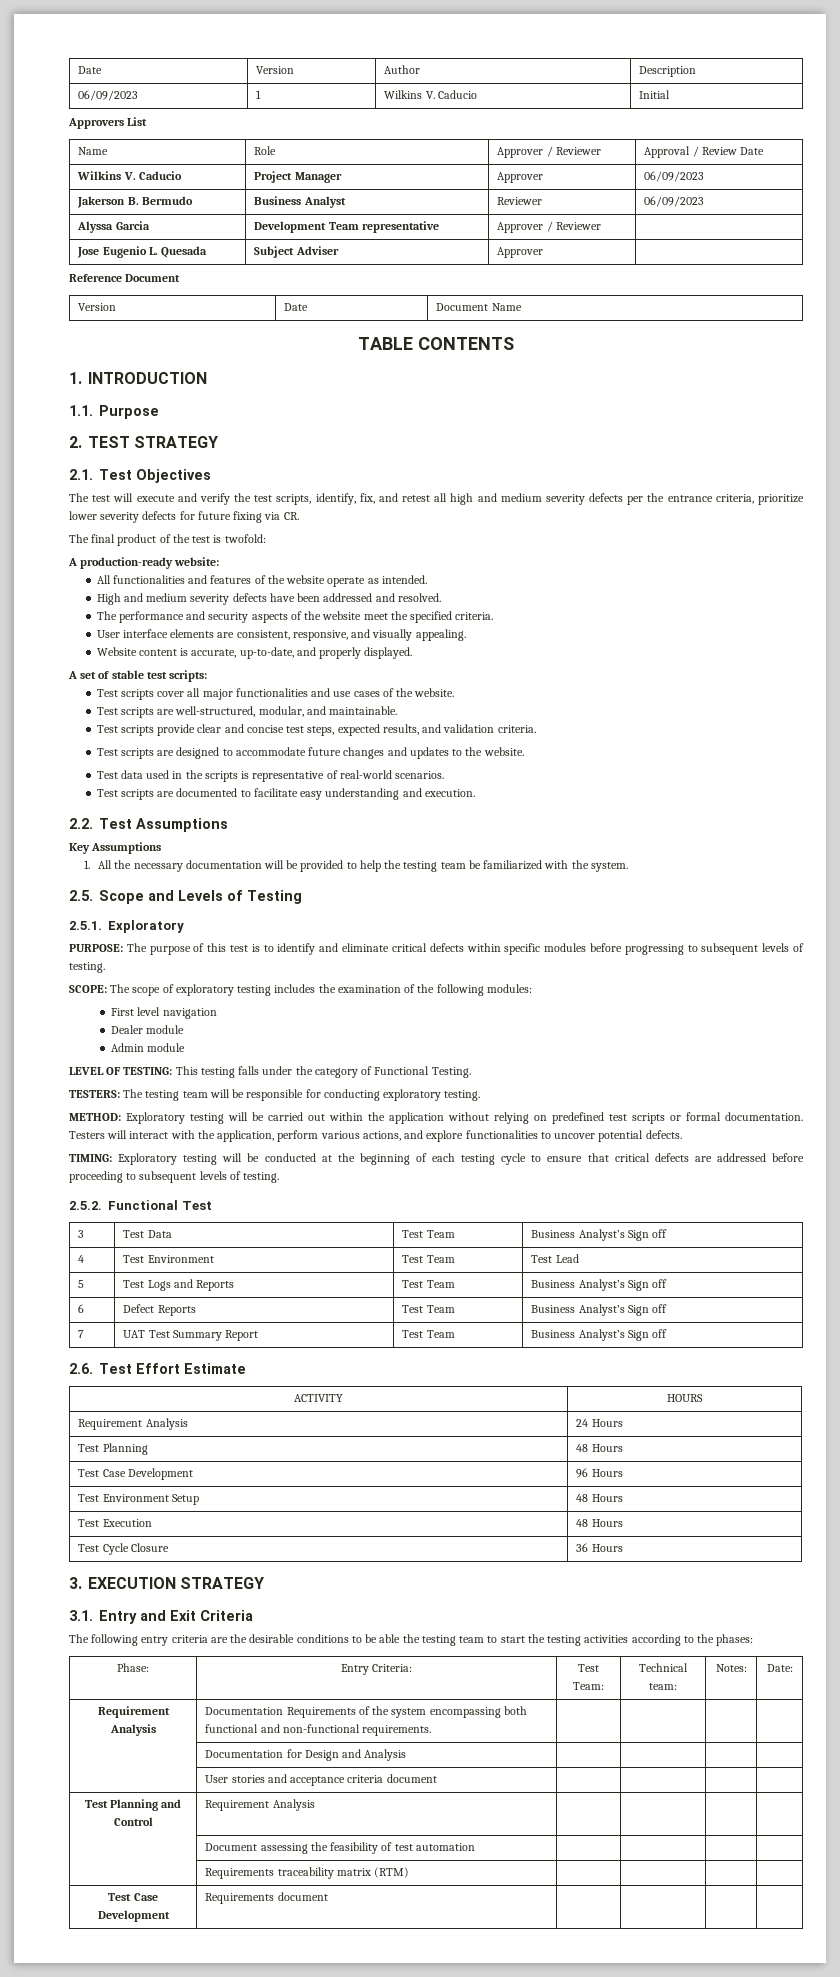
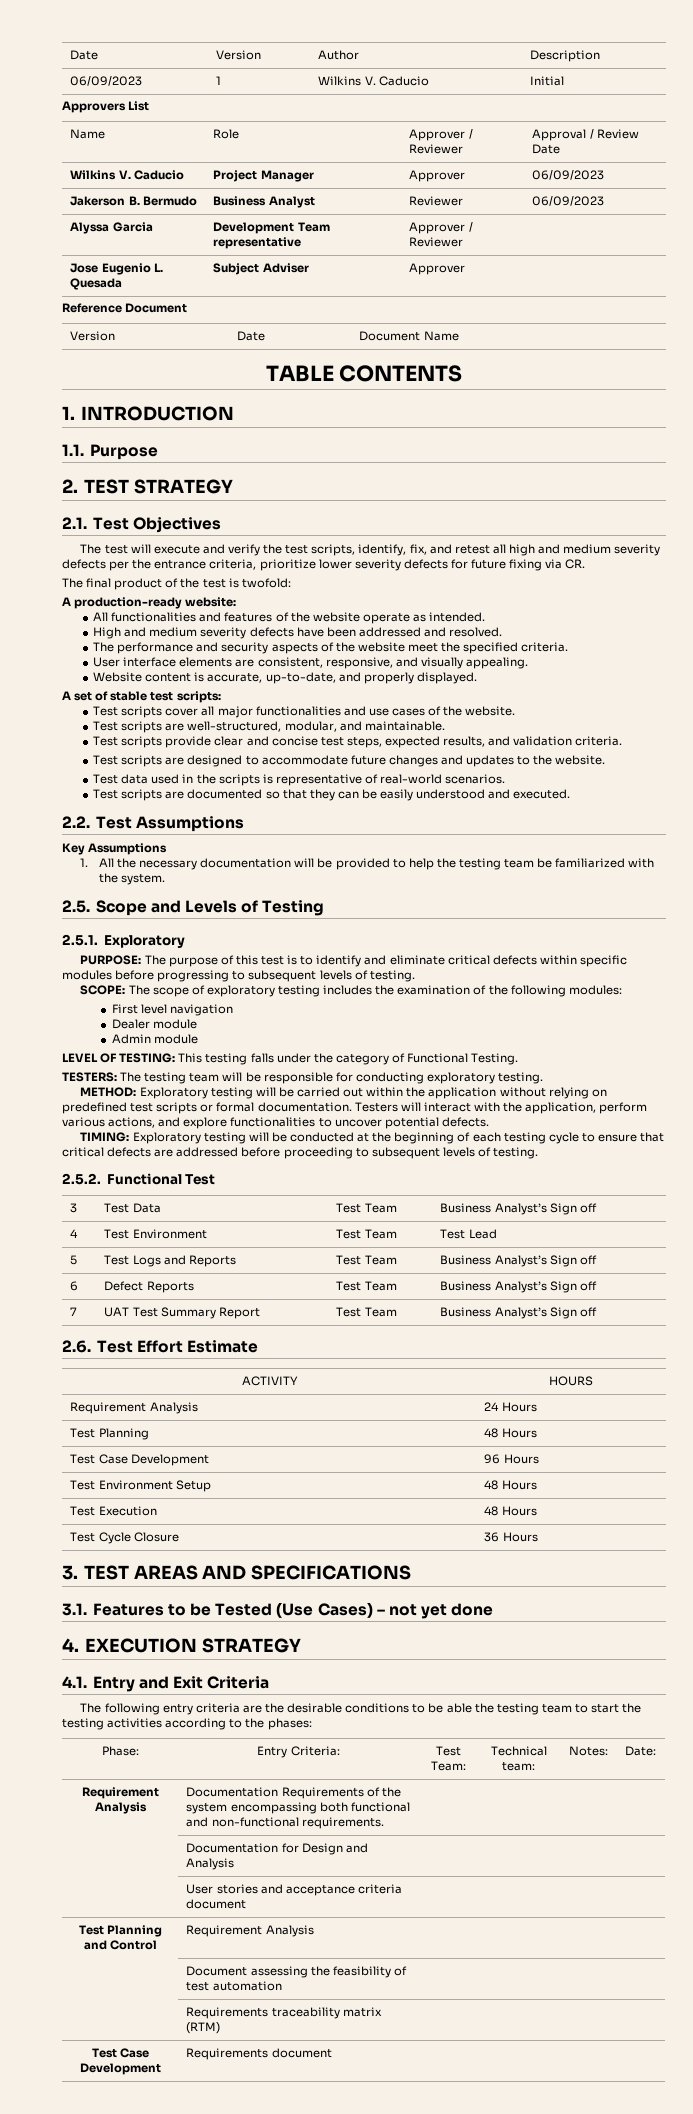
- Test scripts are documented to facilitate easy understanding and execution.
+ Test scripts are documented so that they can be easily understood and executed.
- 3. EXECUTION STRATEGY
+ 3. TEST AREAS AND SPECIFICATIONS
+ 3.1. Features to be Tested (Use Cases) – not yet done
+ 4. EXECUTION STRATEGY
- 3.1. Entry and Exit Criteria
+ 4.1. Entry and Exit Criteria

